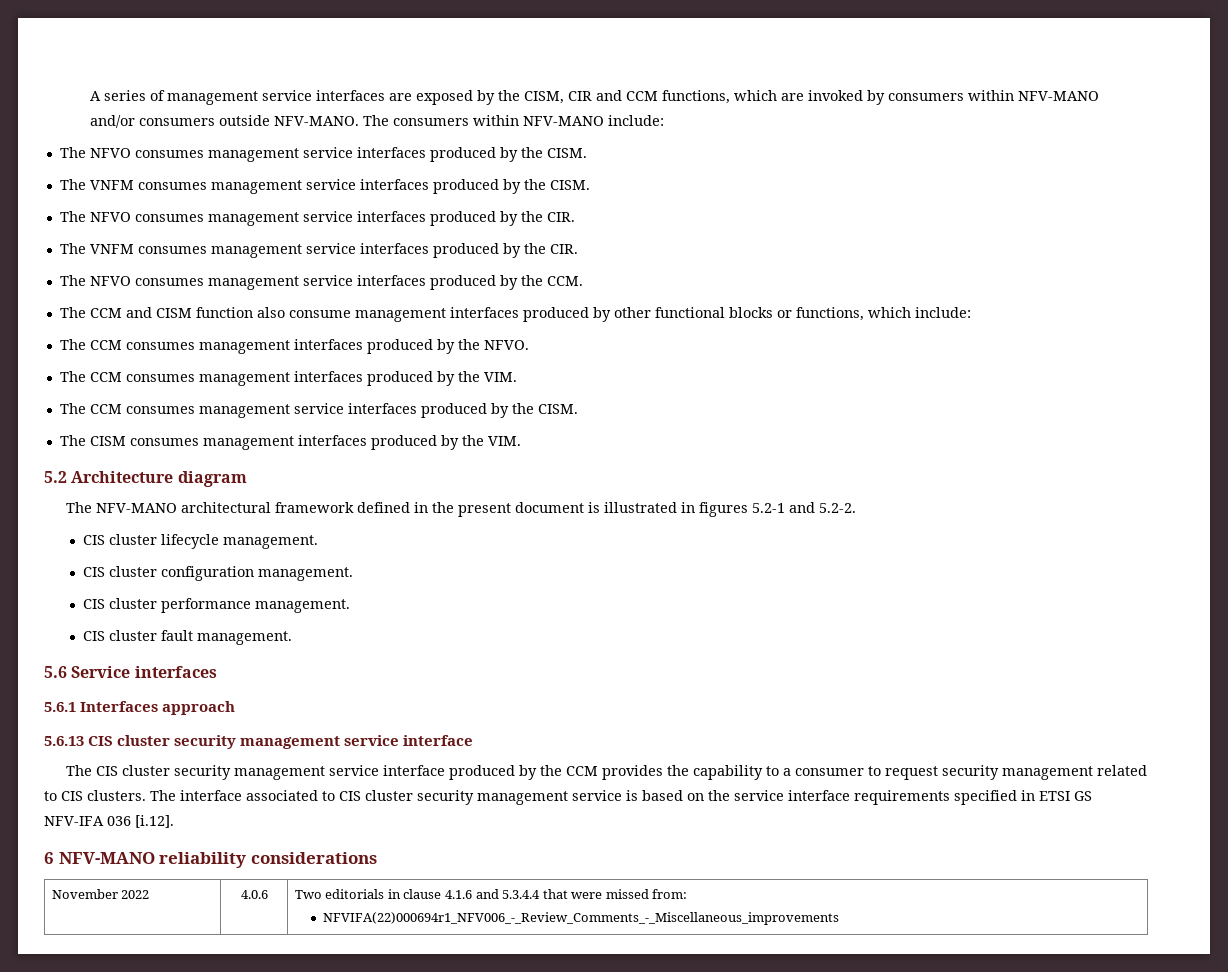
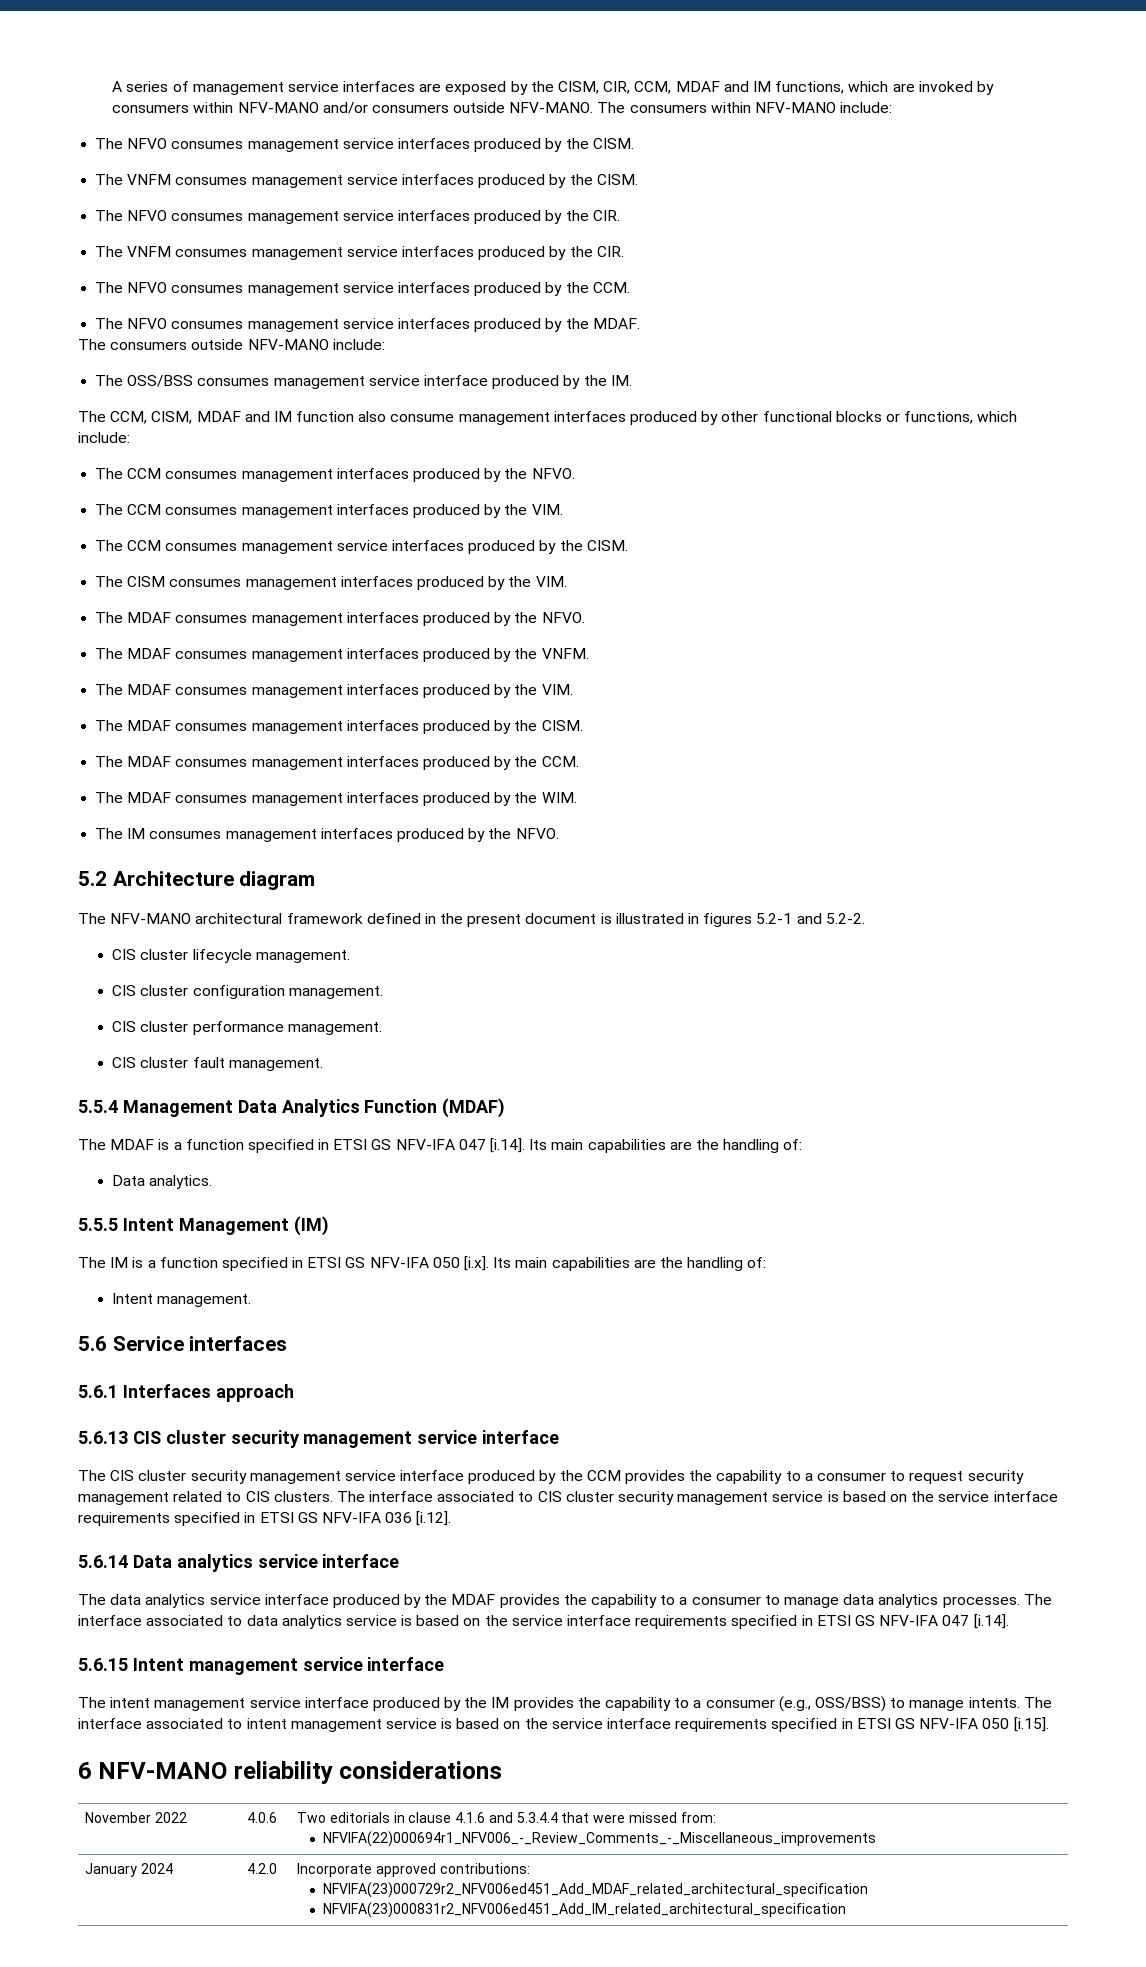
- A series of management service interfaces are exposed by the CISM, CIR and CCM functions, which are invoked by consumers within NFV-MANO and/or consumers outside NFV-MANO.
+ A series of management service interfaces are exposed by the CISM, CIR, CCM, MDAF and IM functions, which are invoked by consumers within NFV-MANO and/or consumers outside NFV-MANO.
- The CCM and CISM function also consume management interfaces produced by other functional blocks or functions, which include:
+ The NFVO consumes management service interfaces produced by the MDAF.
+ The consumers outside NFV-MANO include:
+ The OSS/BSS consumes management service interface produced by the IM.
+ The CCM, CISM, MDAF and IM function also consume management interfaces produced by other functional blocks or functions, which include:
+ The MDAF consumes management interfaces produced by the NFVO.
+ The MDAF consumes management interfaces produced by the VNFM.
+ The MDAF consumes management interfaces produced by the VIM.
+ The MDAF consumes management interfaces produced by the CISM.
+ The MDAF consumes management interfaces produced by the CCM.
+ The MDAF consumes management interfaces produced by the WIM.
+ The IM consumes management interfaces produced by the NFVO.
+ 5.5.4 Management Data Analytics Function (MDAF)
+ The MDAF is a function specified in ETSI GS NFV-IFA 047 [i.14]. Its main capabilities are the handling of:
+ Data analytics.
+ 5.5.5 Intent Management (IM)
+ The IM is a function specified in ETSI GS NFV-IFA 050 [i.x]. Its main capabilities are the handling of:
+ Intent management.
+ 5.6.14 Data analytics service interface
+ The data analytics service interface produced by the MDAF provides the capability to a consumer to manage data analytics processes. The interface associated to data analytics service is based on the service interface requirements specified in ETSI GS NFV-IFA 047 [i.14].
+ 5.6.15 Intent management service interface
+ The intent management service interface produced by the IM provides the capability to a consumer (e.g., OSS/BSS) to manage intents. The interface associated to intent management service is based on the service interface requirements specified in ETSI GS NFV-IFA 050 [i.15].
+ January 2024 | 4.2.0 | Incorporate approved contributions:
+ NFVIFA(23)000729r2_NFV006ed451_Add_MDAF_related_architectural_specification
+ NFVIFA(23)000831r2_NFV006ed451_Add_IM_related_architectural_specification

